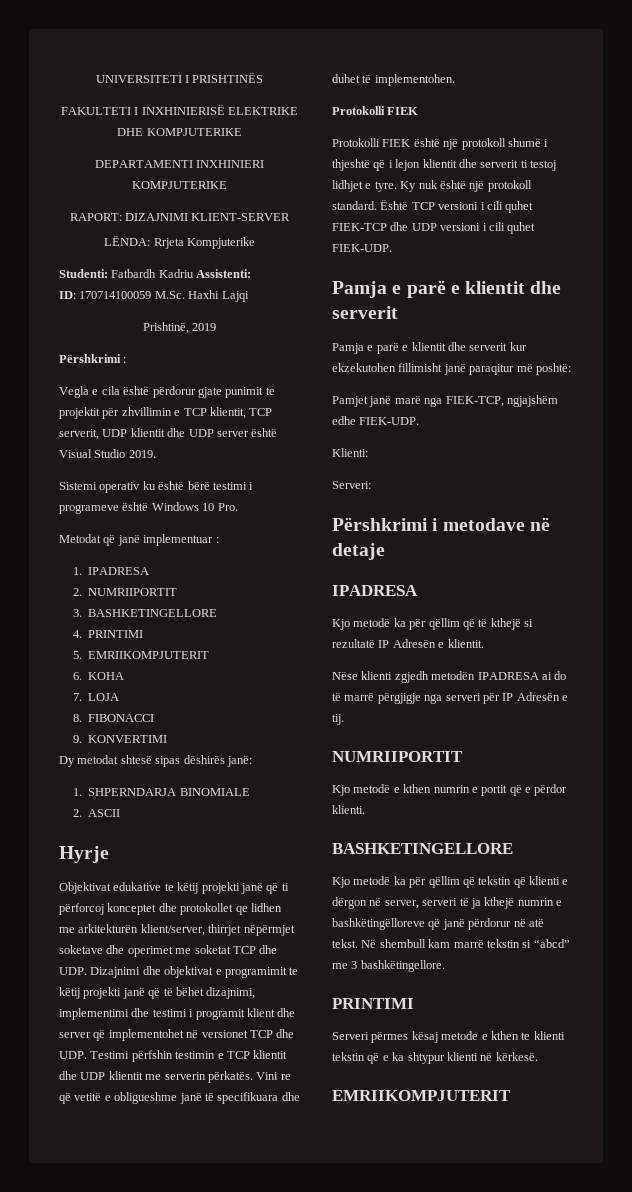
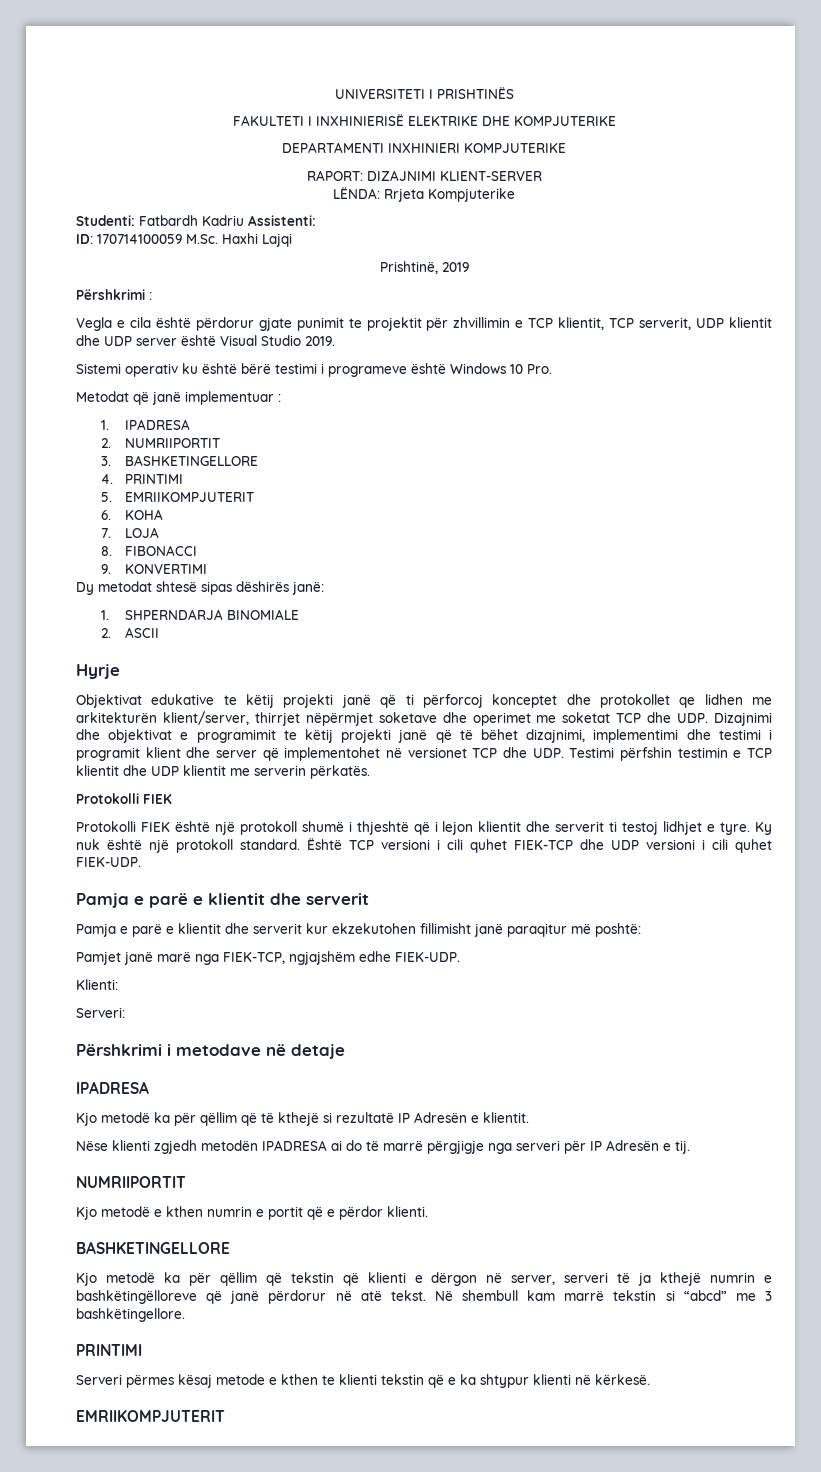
- Vini re që vetitë e obligueshme janë të specifikuara dhe duhet të implementohen.

